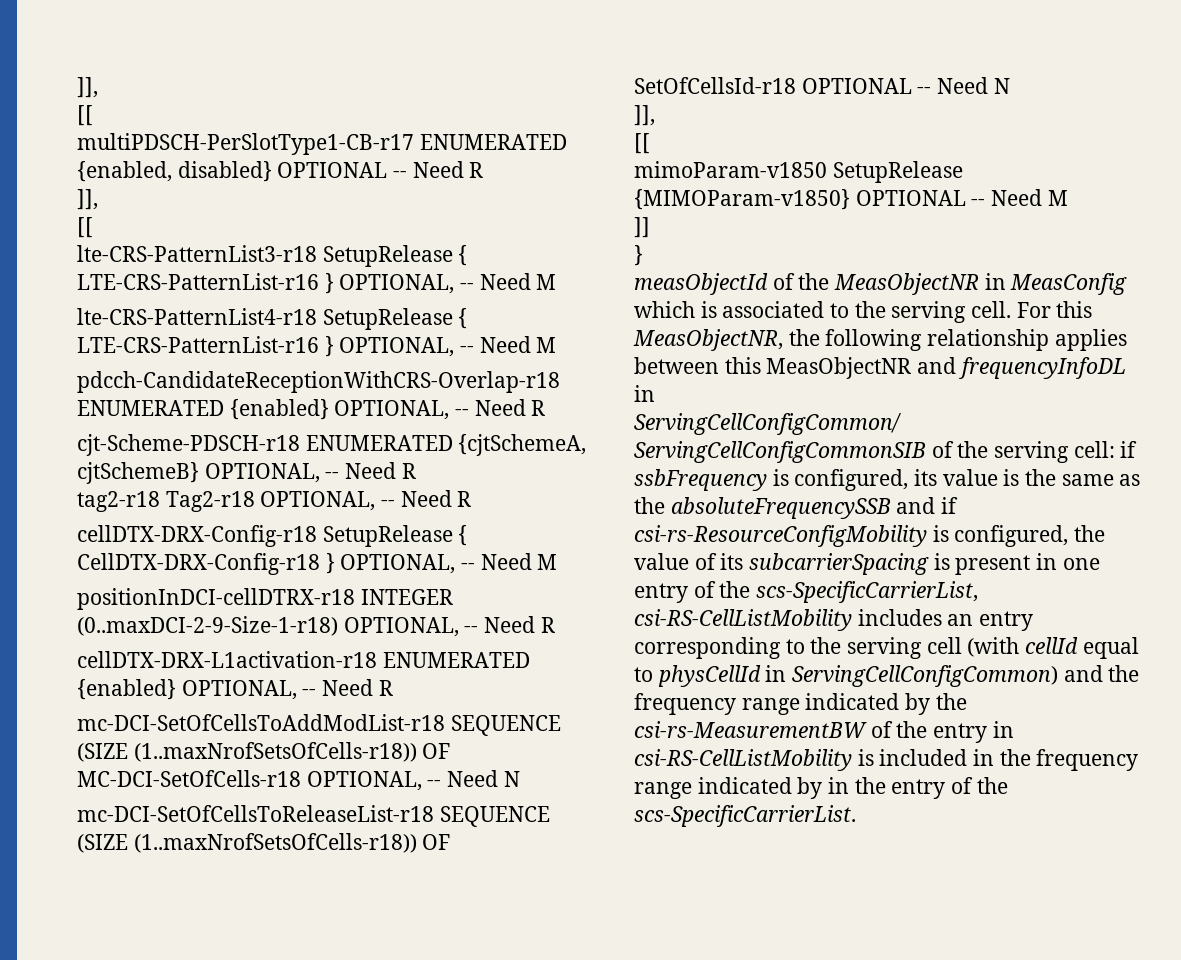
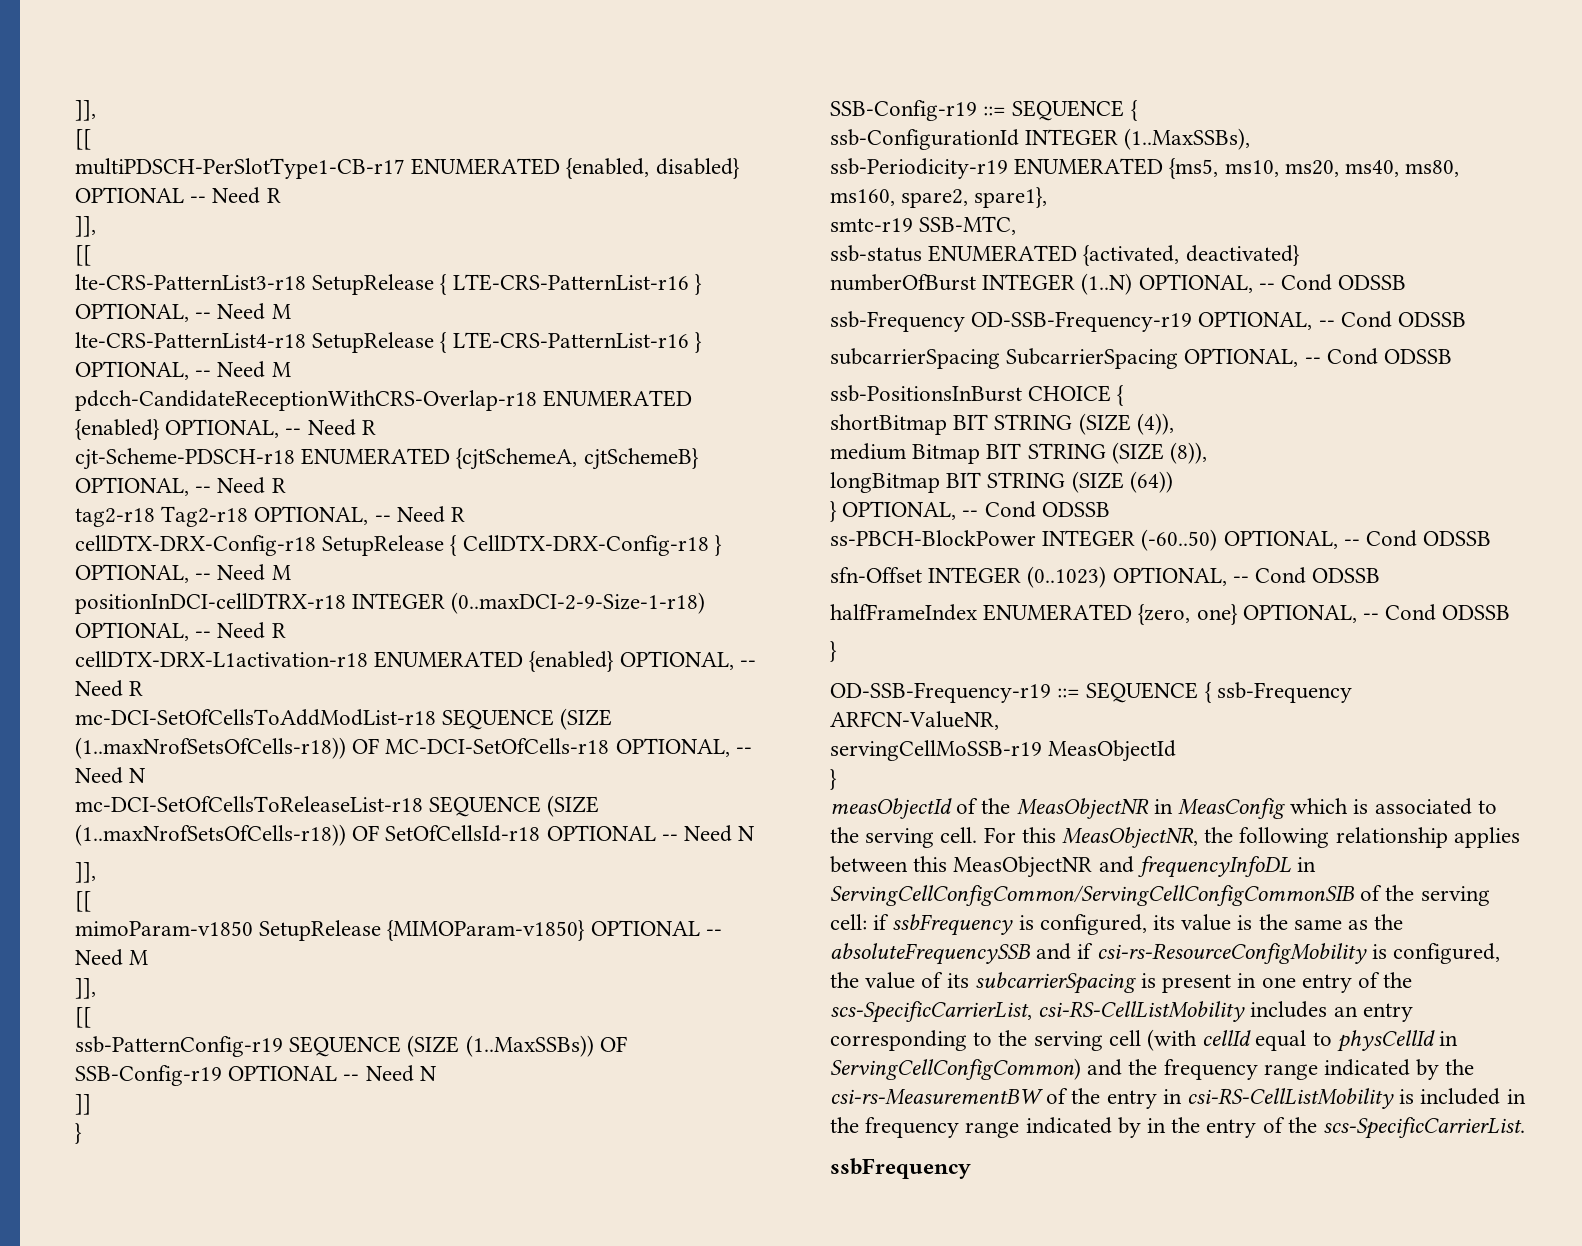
  mimoParam-v1850 SetupRelease {MIMOParam-v1850} OPTIONAL -- Need M
+ ]],
+ [[
+ ssb-PatternConfig-r19 SEQUENCE (SIZE (1..MaxSSBs)) OF SSB-Config-r19 OPTIONAL -- Need N
  ]]
+ }
+ SSB-Config-r19 ::= SEQUENCE {
+ ssb-ConfigurationId INTEGER (1..MaxSSBs),
+ ssb-Periodicity-r19 ENUMERATED {ms5, ms10, ms20, ms40, ms80, ms160, spare2, spare1},
+ smtc-r19 SSB-MTC,
+ ssb-status ENUMERATED {activated, deactivated}
+ numberOfBurst INTEGER (1..N) OPTIONAL, -- Cond ODSSB
+ ssb-Frequency OD-SSB-Frequency-r19 OPTIONAL, -- Cond ODSSB
+ subcarrierSpacing SubcarrierSpacing OPTIONAL, -- Cond ODSSB
+ ssb-PositionsInBurst CHOICE {
+ shortBitmap BIT STRING (SIZE (4)),
+ medium Bitmap BIT STRING (SIZE (8)),
+ longBitmap BIT STRING (SIZE (64))
+ } OPTIONAL, -- Cond ODSSB
+ ss-PBCH-BlockPower INTEGER (-60..50) OPTIONAL, -- Cond ODSSB
+ sfn-Offset INTEGER (0..1023) OPTIONAL, -- Cond ODSSB
+ halfFrameIndex ENUMERATED {zero, one} OPTIONAL, -- Cond ODSSB
+ }
+ OD-SSB-Frequency-r19 ::= SEQUENCE { ssb-Frequency ARFCN-ValueNR,
+ servingCellMoSSB-r19 MeasObjectId
  if ssbFrequency is configured, its value is the same as the absoluteFrequencySSB and if csi-rs-ResourceConfigMobility is configured, the value of its subcarrierSpacing is present in one entry of the scs-SpecificCarrierList, csi-RS-CellListMobility includes an entry corresponding to the serving cell (with cellId equal to physCellId in ServingCellConfigCommon) and the frequency range indicated by the csi-rs-MeasurementBW of the entry in csi-RS-CellListMobility is included in the frequency range indicated by in the entry of the scs-SpecificCarrierList.
+ ssbFrequency

